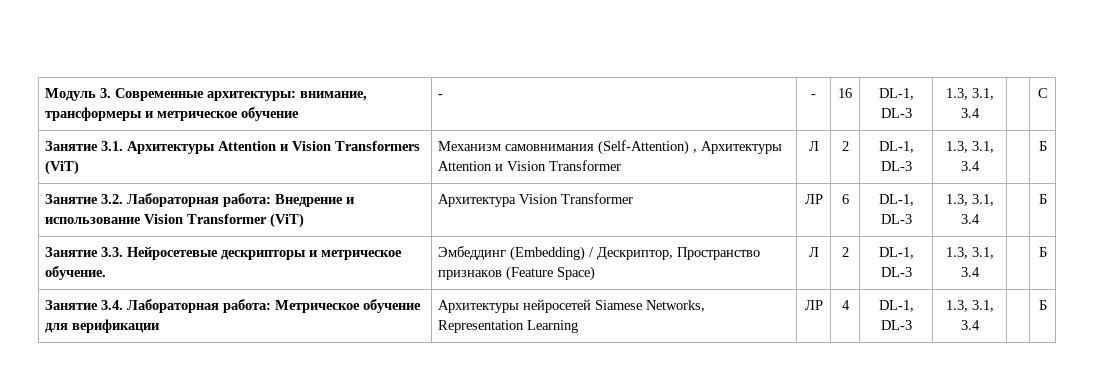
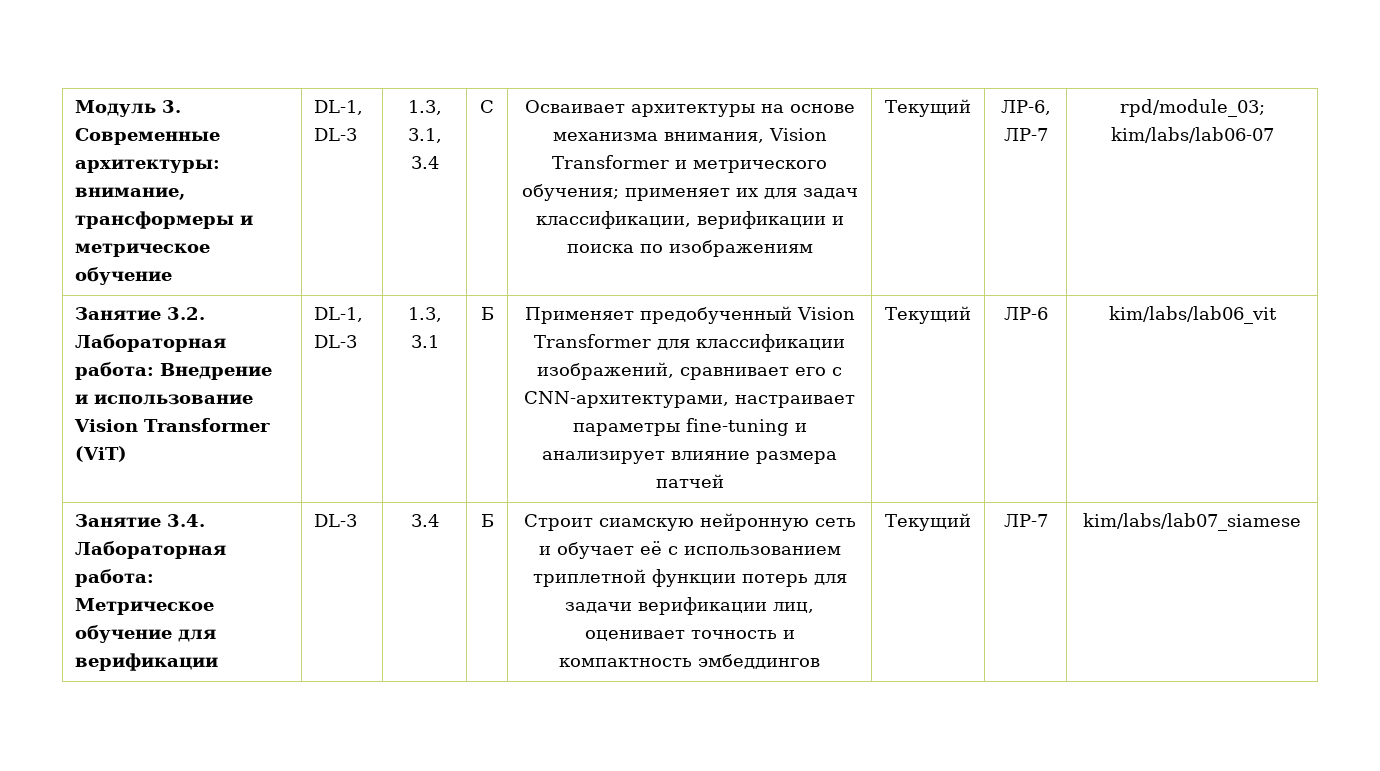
- - | - | 16 | DL-1, DL-3 | 1.3, 3.1, 3.4 | | С
- Занятие 3.1. Архитектуры Attention и Vision Transformers (ViT) | Механизм самовнимания (Self-Attention) , Архитектуры Attention и Vision Transformer | Л | 2 | DL-1, DL-3 | 1.3, 3.1, 3.4 | | Б
+ DL-1, DL-3 | 1.3, 3.1, 3.4 | С | Осваивает архитектуры на основе механизма внимания, Vision Transformer и метрического обучения; применяет их для задач классификации, верификации и поиска по изображениям | Текущий | ЛР-6, ЛР-7 | rpd/module_03; kim/labs/lab06-07
- Занятие 3.2. Лабораторная работа: Внедрение и использование Vision Transformer (ViT) | Архитектура Vision Transformer | ЛР | 6 | DL-1, DL-3 | 1.3, 3.1, 3.4 | | Б
- Занятие 3.3. Нейросетевые дескрипторы и метрическое обучение. | Эмбеддинг (Embedding) / Дескриптор, Пространство признаков (Feature Space) | Л | 2 | DL-1, DL-3 | 1.3, 3.1, 3.4 | | Б
+ Занятие 3.2. Лабораторная работа: Внедрение и использование Vision Transformer (ViT) | DL-1, DL-3 | 1.3, 3.1 | Б | Применяет предобученный Vision Transformer для классификации изображений, сравнивает его с CNN-архитектурами, настраивает параметры fine-tuning и анализирует влияние размера патчей | Текущий | ЛР-6 | kim/labs/lab06_vit
- Занятие 3.4. Лабораторная работа: Метрическое обучение для верификации | Архитектуры нейросетей Siamese Networks, Representation Learning | ЛР | 4 | DL-1, DL-3 | 1.3, 3.1, 3.4 | | Б
+ Занятие 3.4. Лабораторная работа: Метрическое обучение для верификации | DL-3 | 3.4 | Б | Строит сиамскую нейронную сеть и обучает её с использованием триплетной функции потерь для задачи верификации лиц, оценивает точность и компактность эмбеддингов | Текущий | ЛР-7 | kim/labs/lab07_siamese

